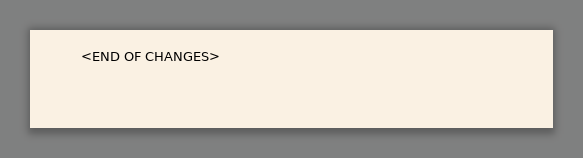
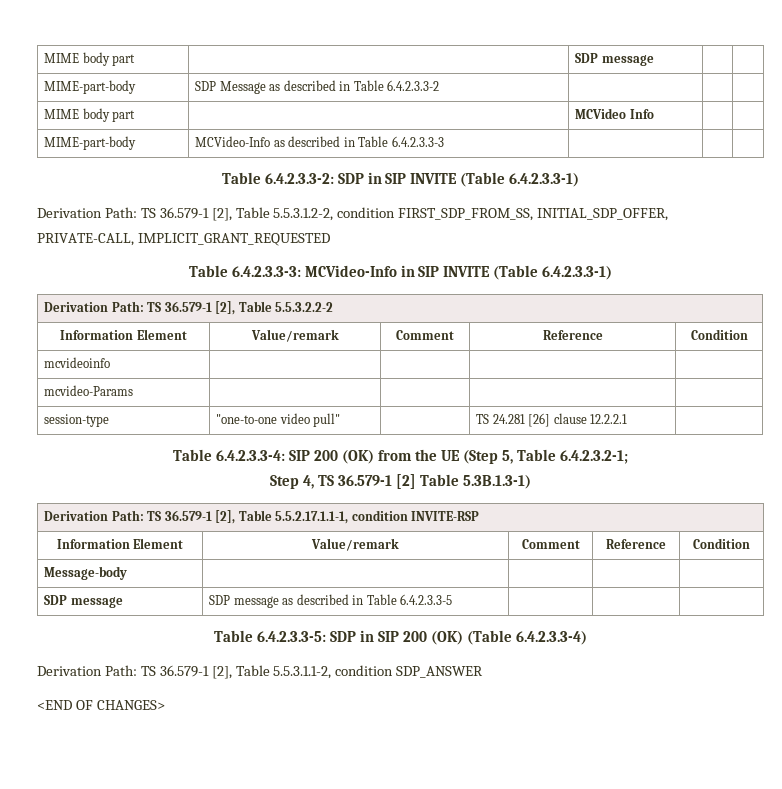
+ MIME body part | | SDP message | |
+ MIME-part-body | SDP Message as described in Table 6.4.2.3.3-2 | | |
+ MIME body part | | MCVideo Info | |
+ MIME-part-body | MCVideo-Info as described in Table 6.4.2.3.3-3 | | |
+ Table 6.4.2.3.3-2: SDP in SIP INVITE (Table 6.4.2.3.3-1)
+ Derivation Path: TS 36.579-1 [2], Table 5.5.3.1.2-2, condition FIRST_SDP_FROM_SS, INITIAL_SDP_OFFER, PRIVATE-CALL, IMPLICIT_GRANT_REQUESTED
+ Table 6.4.2.3.3-3: MCVideo-Info in SIP INVITE (Table 6.4.2.3.3-1)
+ Derivation Path: TS 36.579-1 [2], Table 5.5.3.2.2-2
+ Information Element | Value/remark | Comment | Reference | Condition
+ mcvideoinfo | | | |
+ mcvideo-Params | | | |
+ session-type | "one-to-one video pull" | | TS 24.281 [26] clause 12.2.2.1 |
+ Table 6.4.2.3.3-4: SIP 200 (OK) from the UE (Step 5, Table 6.4.2.3.2-1;
+ Step 4, TS 36.579-1 [2] Table 5.3B.1.3-1)
+ Derivation Path: TS 36.579-1 [2], Table 5.5.2.17.1.1-1, condition INVITE-RSP
+ Information Element | Value/remark | Comment | Reference | Condition
+ Message-body | | | |
+ SDP message | SDP message as described in Table 6.4.2.3.3-5 | | |
+ Table 6.4.2.3.3-5: SDP in SIP 200 (OK) (Table 6.4.2.3.3-4)
+ Derivation Path: TS 36.579-1 [2], Table 5.5.3.1.1-2, condition SDP_ANSWER

